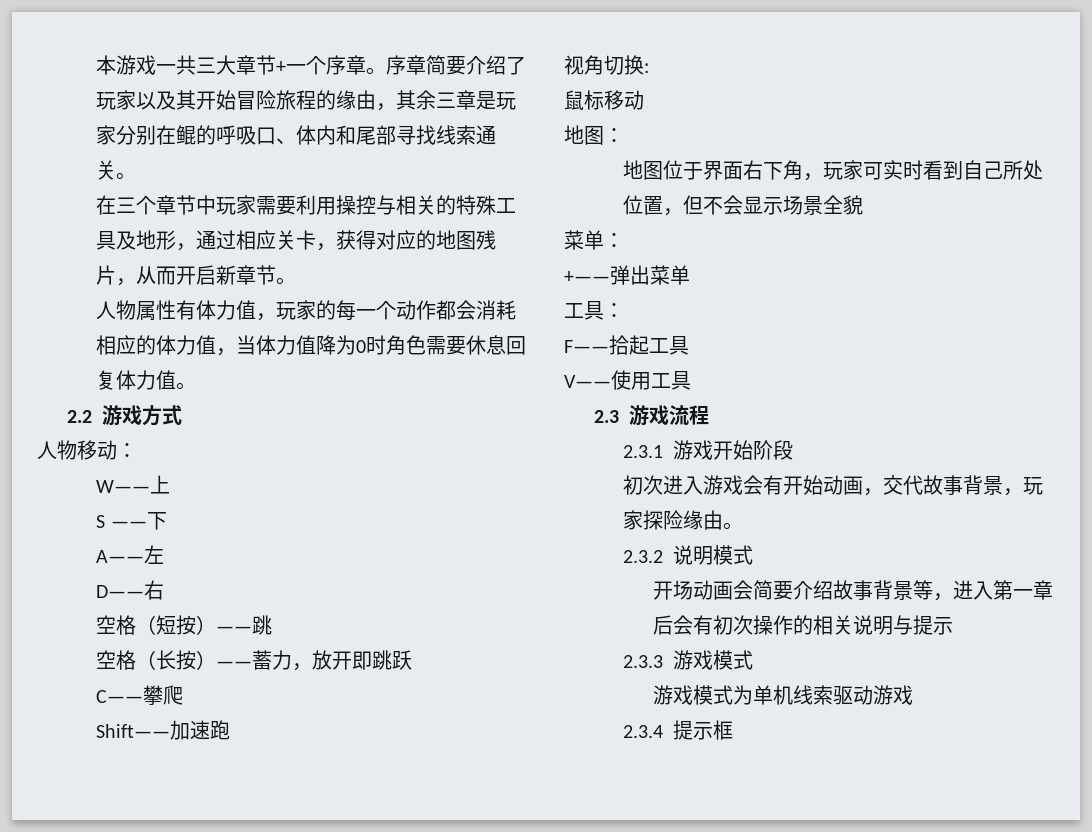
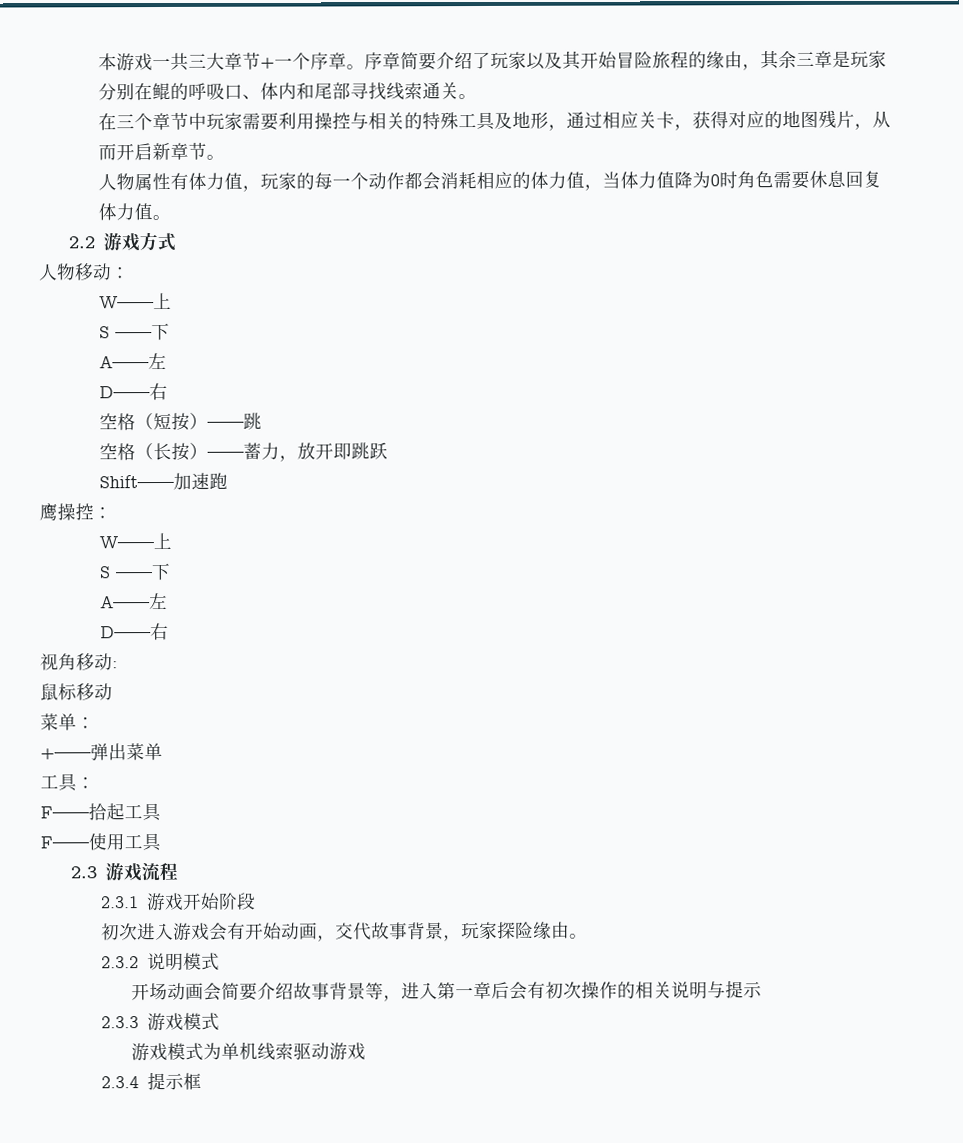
- C——攀爬
+ 鹰操控：
+ W——上
+ S ——下
+ A——左
+ D——右
- 视角切换:
+ 视角移动:
- 地图：
- 地图位于界面右下角，玩家可实时看到自己所处位置，但不会显示场景全貌
- V——使用工具
+ F——使用工具

